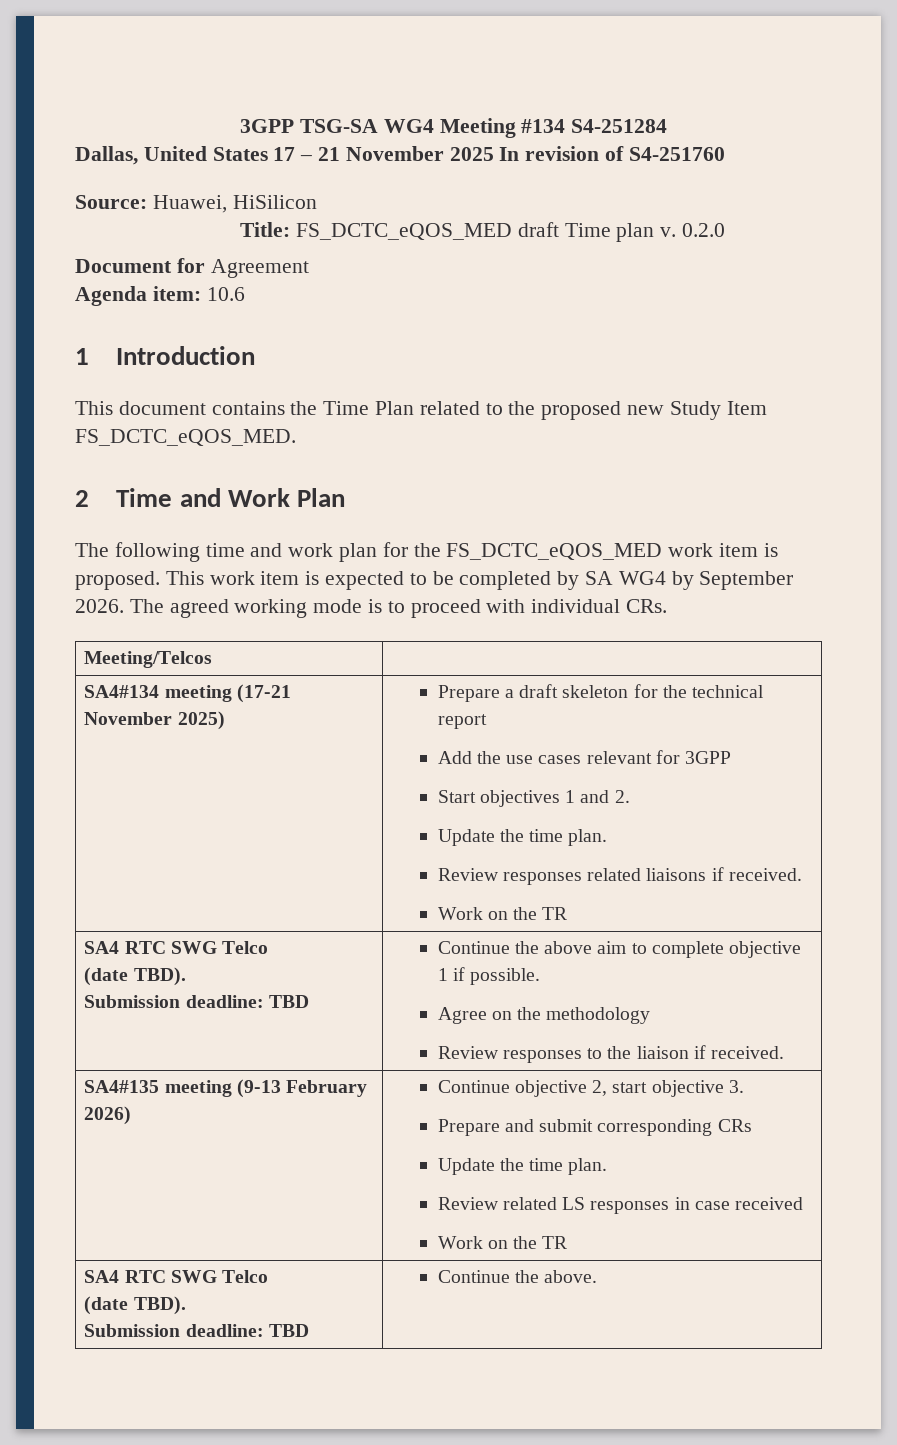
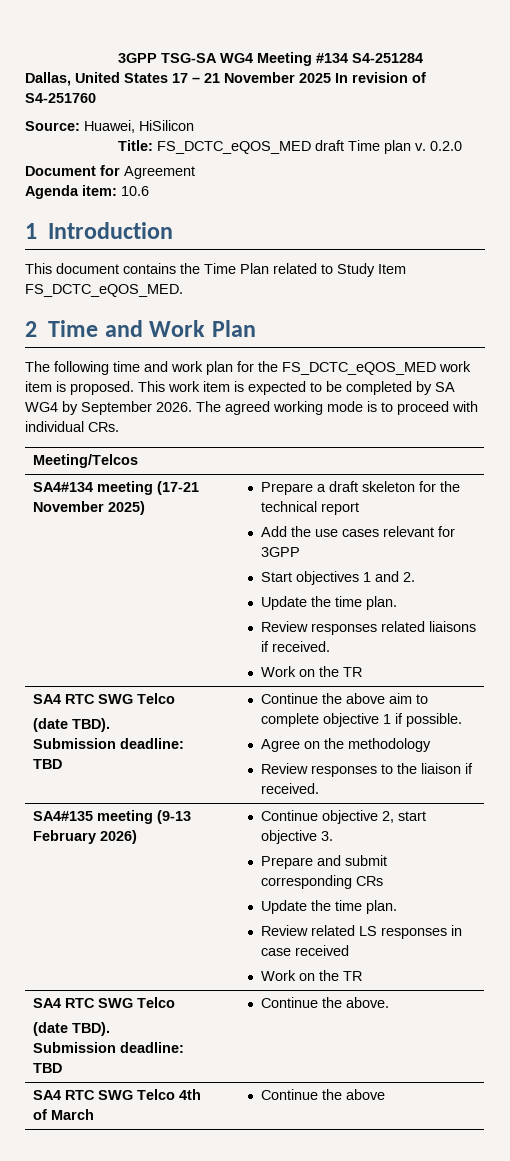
- This document contains the Time Plan related to the proposed new Study Item FS_DCTC_eQOS_MED.
+ This document contains the Time Plan related to Study Item FS_DCTC_eQOS_MED.
+ SA4 RTC SWG Telco 4th of March | Continue the above

